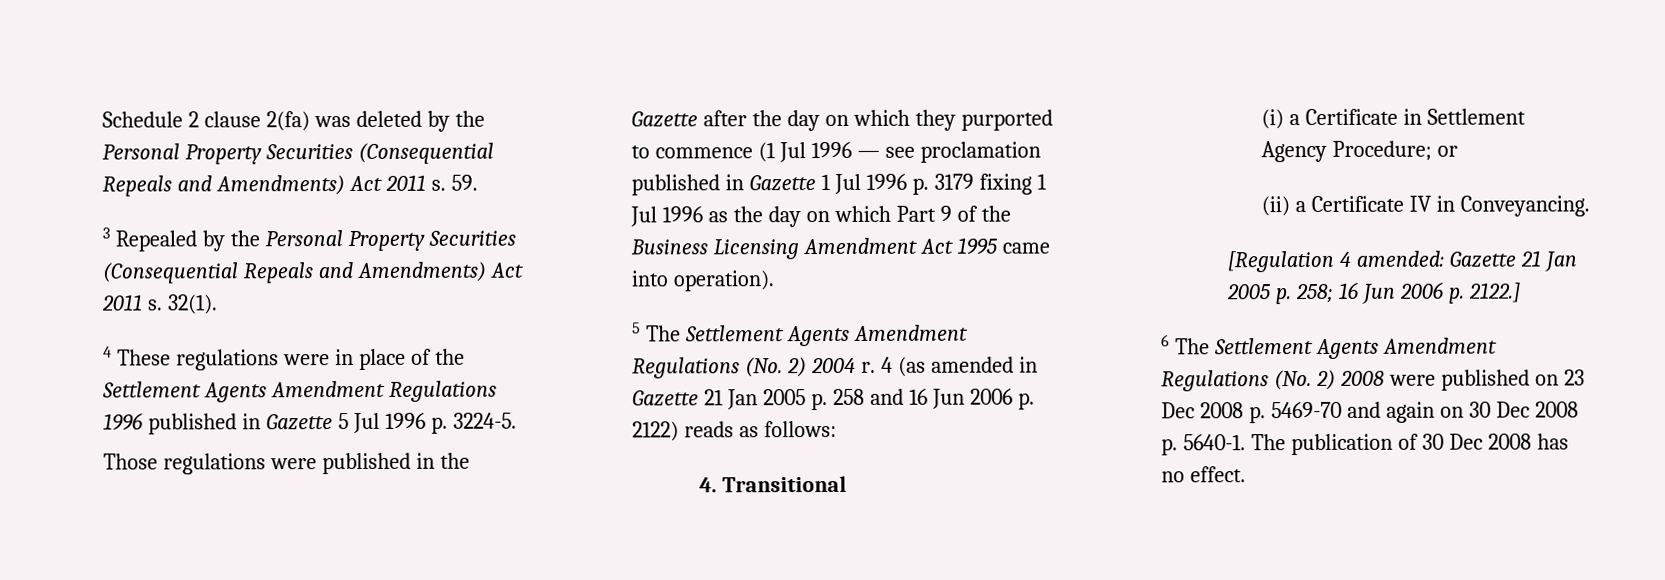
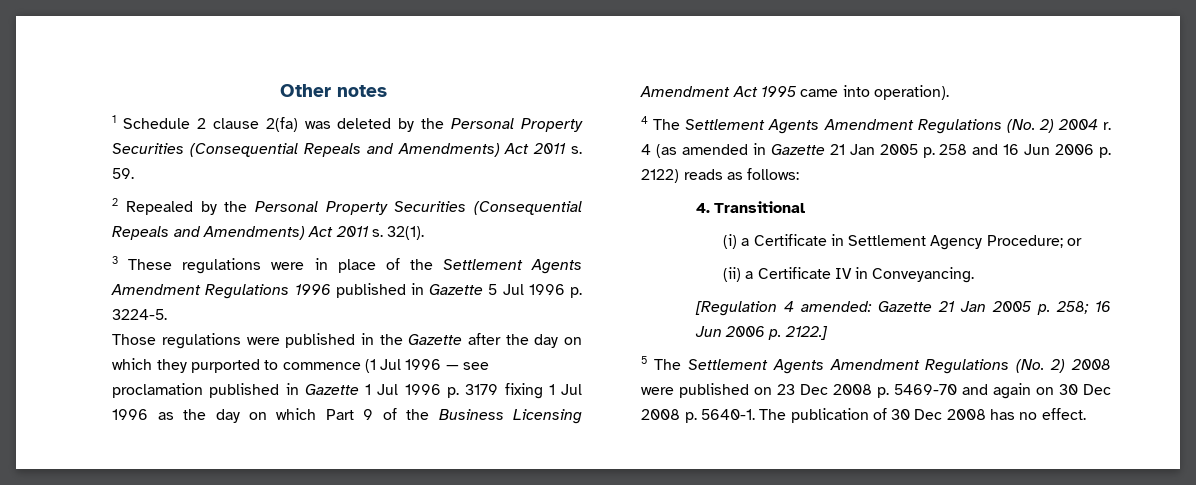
- Schedule 2 clause 2(fa) was deleted by the Personal Property Securities (Consequential Repeals and Amendments) Act 2011 s.
+ Other notes
+ 1 Schedule 2 clause 2(fa) was deleted by the Personal Property Securities (Consequential Repeals and Amendments) Act 2011 s.
- 3 Repealed by the Personal Property Securities (Consequential Repeals and Amendments) Act 2011 s.
+ 2 Repealed by the Personal Property Securities (Consequential Repeals and Amendments) Act 2011 s.
- 4 These regulations were in place of the Settlement Agents Amendment Regulations 1996 published in Gazette 5 Jul 1996 p. 3224-5.
+ 3 These regulations were in place of the Settlement Agents Amendment Regulations 1996 published in Gazette 5 Jul 1996 p. 3224-5.
- 5 The Settlement Agents Amendment Regulations (No. 2) 2004 r.
+ 4 The Settlement Agents Amendment Regulations (No. 2) 2004 r.
- 6 The Settlement Agents Amendment Regulations (No. 2) 2008 were published on 23 Dec 2008 p. 5469-70 and again on 30 Dec 2008 p. 5640-1.
+ 5 The Settlement Agents Amendment Regulations (No. 2) 2008 were published on 23 Dec 2008 p. 5469-70 and again on 30 Dec 2008 p. 5640-1.

